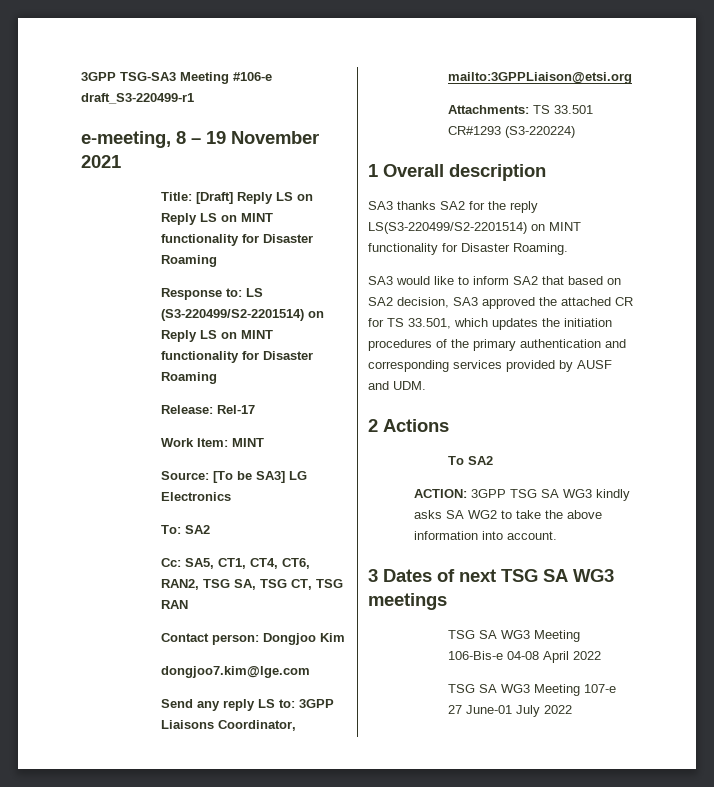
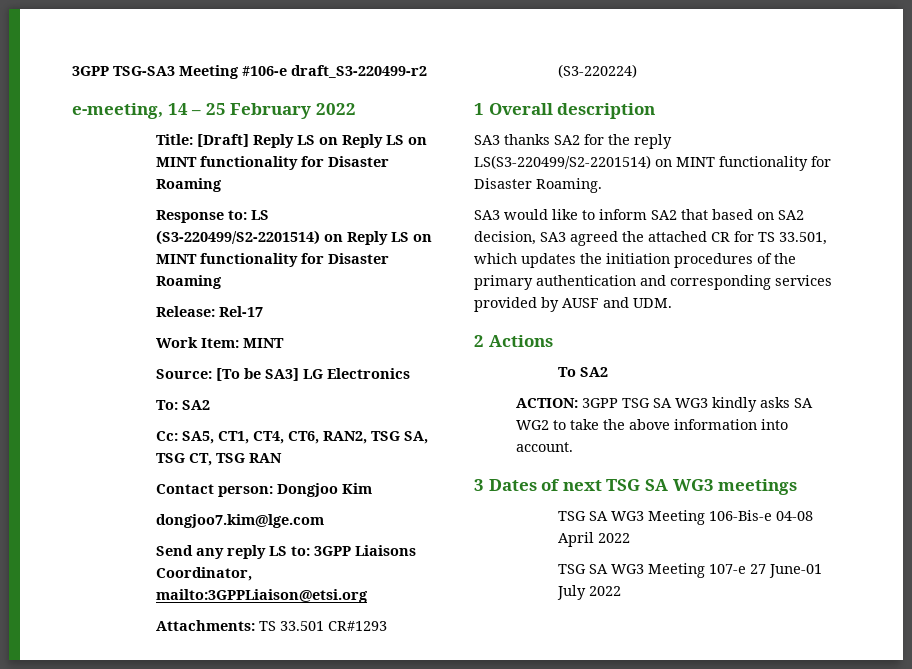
- 3GPP TSG-SA3 Meeting #106-e draft_S3-220499-r1
+ 3GPP TSG-SA3 Meeting #106-e draft_S3-220499-r2
- e-meeting, 8 – 19 November 2021
+ e-meeting, 14 – 25 February 2022
- SA3 would like to inform SA2 that based on SA2 decision, SA3 approved the attached CR for TS 33.501, which updates the initiation procedures of the primary authentication and corresponding services provided by AUSF and UDM.
+ SA3 would like to inform SA2 that based on SA2 decision, SA3 agreed the attached CR for TS 33.501, which updates the initiation procedures of the primary authentication and corresponding services provided by AUSF and UDM.

